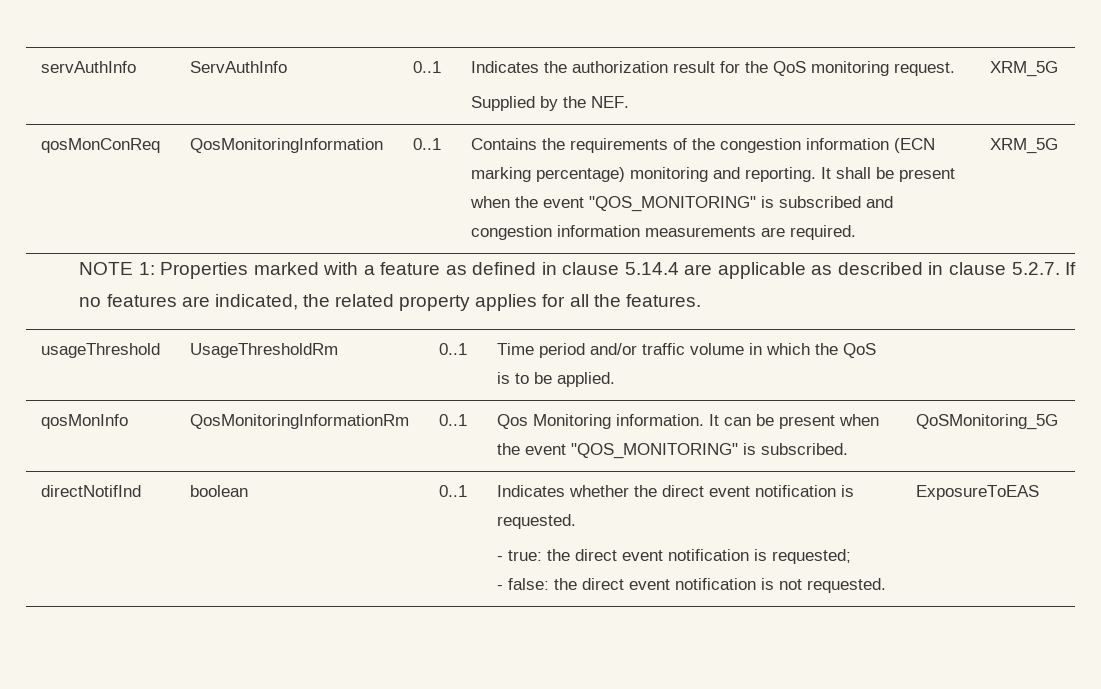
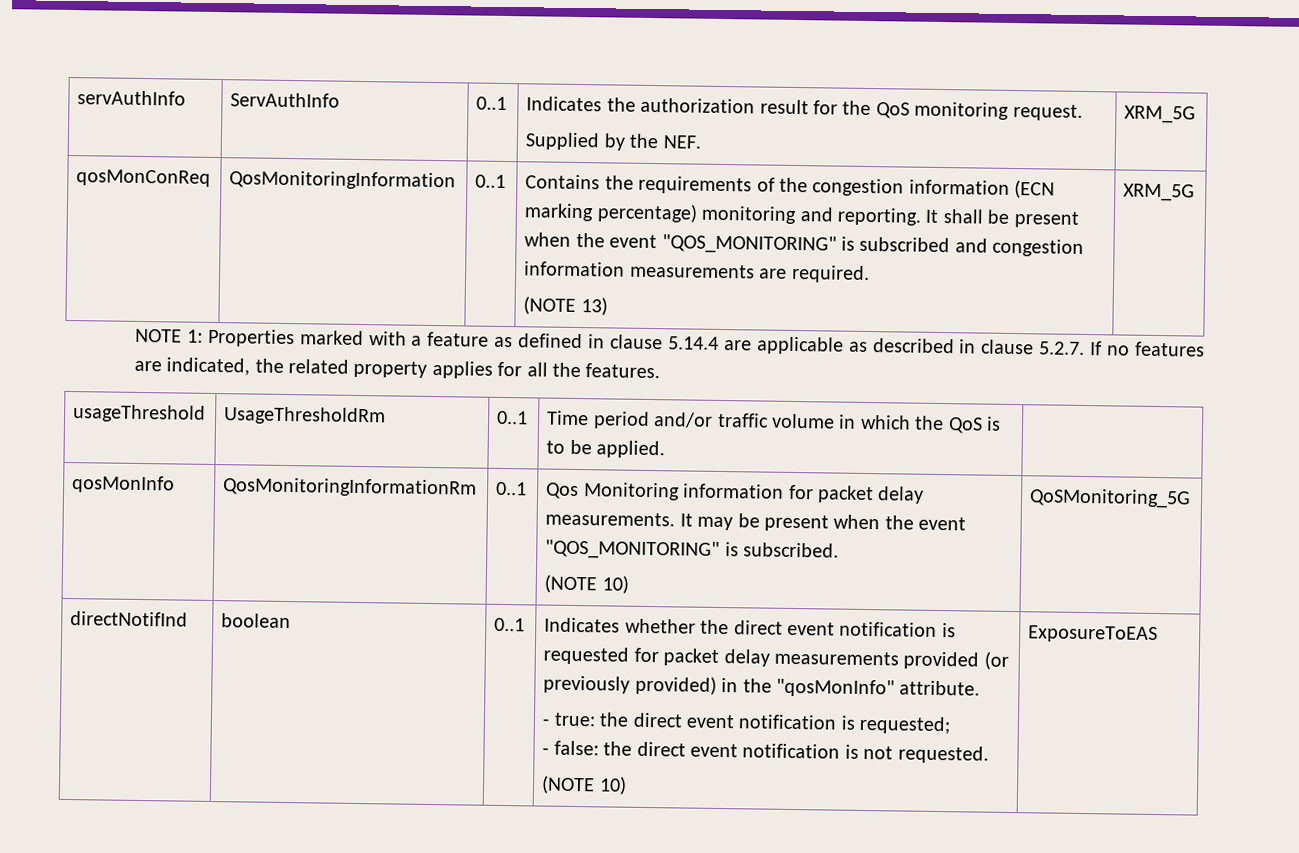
- qosMonConReq | QosMonitoringInformation | 0..1 | Contains the requirements of the congestion information (ECN marking percentage) monitoring and reporting. It shall be present when the event "QOS_MONITORING" is subscribed and congestion information measurements are required. | XRM_5G
+ qosMonConReq | QosMonitoringInformation | 0..1 | Contains the requirements of the congestion information (ECN marking percentage) monitoring and reporting. It shall be present when the event "QOS_MONITORING" is subscribed and congestion information measurements are required.
+ (NOTE 13) | XRM_5G
- qosMonInfo | QosMonitoringInformationRm | 0..1 | Qos Monitoring information. It can be present when the event "QOS_MONITORING" is subscribed. | QoSMonitoring_5G
+ qosMonInfo | QosMonitoringInformationRm | 0..1 | Qos Monitoring information for packet delay measurements. It may be present when the event "QOS_MONITORING" is subscribed.
+ (NOTE 10) | QoSMonitoring_5G
- Indicates whether the direct event notification is requested.
+ Indicates whether the direct event notification is requested for packet delay measurements provided (or previously provided) in the "qosMonInfo" attribute.
  - false: the direct event notification is not requested.
+ (NOTE 10)

